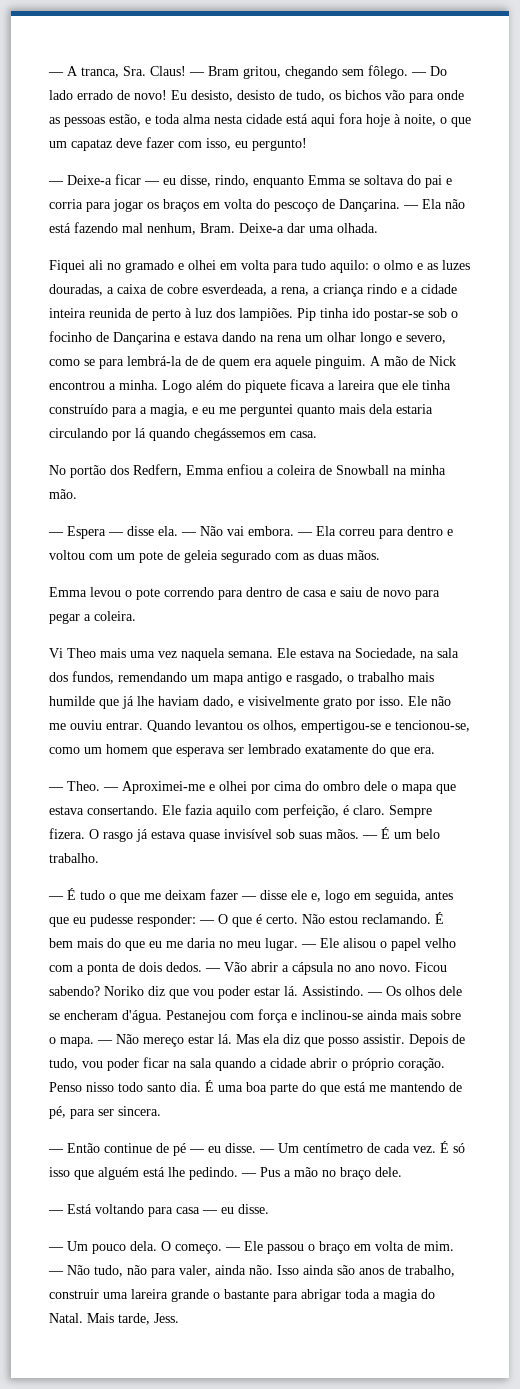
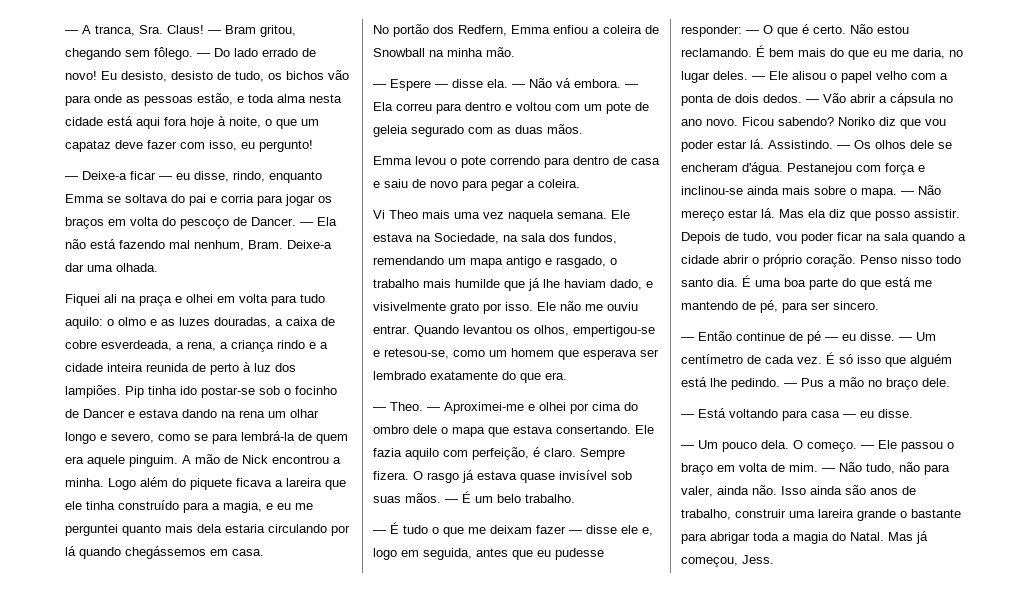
- — Deixe-a ficar — eu disse, rindo, enquanto Emma se soltava do pai e corria para jogar os braços em volta do pescoço de Dançarina.
+ — Deixe-a ficar — eu disse, rindo, enquanto Emma se soltava do pai e corria para jogar os braços em volta do pescoço de Dancer.
- Fiquei ali no gramado e olhei em volta para tudo aquilo: o olmo e as luzes douradas, a caixa de cobre esverdeada, a rena, a criança rindo e a cidade inteira reunida de perto à luz dos lampiões.
+ Fiquei ali na praça e olhei em volta para tudo aquilo: o olmo e as luzes douradas, a caixa de cobre esverdeada, a rena, a criança rindo e a cidade inteira reunida de perto à luz dos lampiões.
- Pip tinha ido postar-se sob o focinho de Dançarina e estava dando na rena um olhar longo e severo, como se para lembrá-la de de quem era aquele pinguim.
+ Pip tinha ido postar-se sob o focinho de Dancer e estava dando na rena um olhar longo e severo, como se para lembrá-la de quem era aquele pinguim.
- — Espera — disse ela.
+ — Espere — disse ela.
- — Não vai embora.
+ — Não vá embora.
- Quando levantou os olhos, empertigou-se e tencionou-se, como um homem que esperava ser lembrado exatamente do que era.
+ Quando levantou os olhos, empertigou-se e retesou-se, como um homem que esperava ser lembrado exatamente do que era.
- É bem mais do que eu me daria no meu lugar.
+ É bem mais do que eu me daria, no lugar deles.
- É uma boa parte do que está me mantendo de pé, para ser sincera.
+ É uma boa parte do que está me mantendo de pé, para ser sincero.
- Mais tarde, Jess.
+ Mas já começou, Jess.

